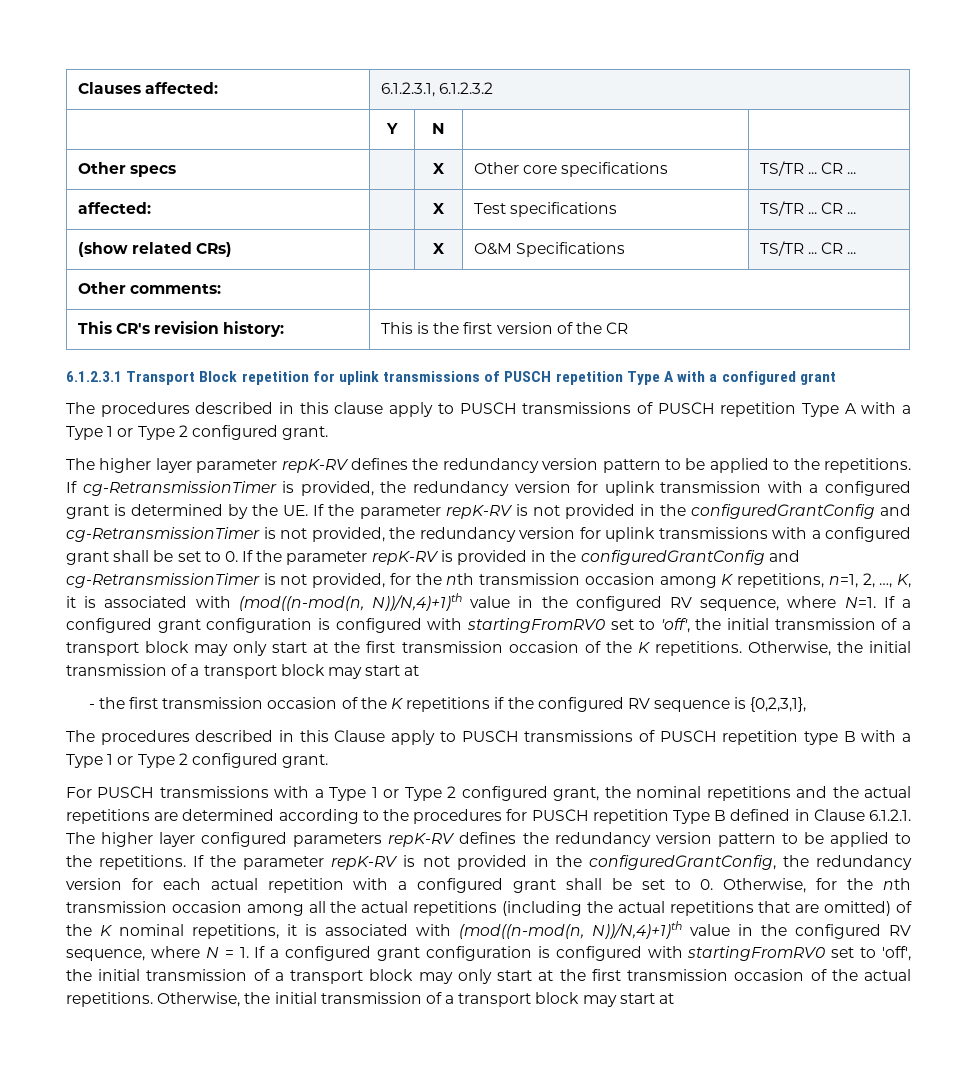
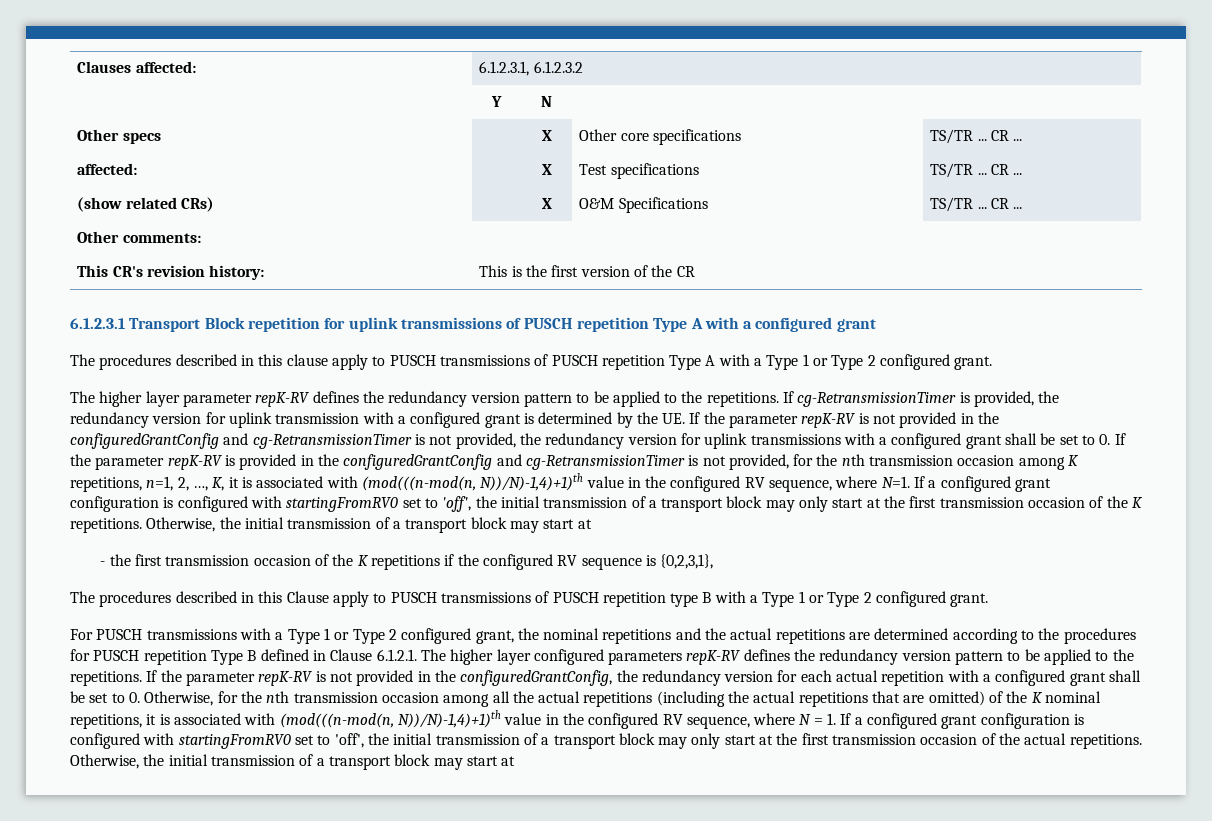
- If cg-RetransmissionTimer is provided, the redundancy version for uplink transmission with a configured grant is determined by the UE. If the parameter repK-RV is not provided in the configuredGrantConfig and cg-RetransmissionTimer is not provided, the redundancy version for uplink transmissions with a configured grant shall be set to 0. If the parameter repK-RV is provided in the configuredGrantConfig and cg-RetransmissionTimer is not provided, for the nth transmission occasion among K repetitions, n=1, 2, …, K, it is associated with (mod((n-mod(n, N))/N,4)+1)th value in the configured RV sequence, where N=1. If a configured grant configuration is configured with startingFromRV0 set to 'off', the initial transmission of a transport block may only start at the first transmission occasion of the K repetitions.
+ If cg-RetransmissionTimer is provided, the redundancy version for uplink transmission with a configured grant is determined by the UE. If the parameter repK-RV is not provided in the configuredGrantConfig and cg-RetransmissionTimer is not provided, the redundancy version for uplink transmissions with a configured grant shall be set to 0. If the parameter repK-RV is provided in the configuredGrantConfig and cg-RetransmissionTimer is not provided, for the nth transmission occasion among K repetitions, n=1, 2, …, K, it is associated with (mod(((n-mod(n, N))/N)-1,4)+1)th value in the configured RV sequence, where N=1. If a configured grant configuration is configured with startingFromRV0 set to 'off', the initial transmission of a transport block may only start at the first transmission occasion of the K repetitions.
- If the parameter repK-RV is not provided in the configuredGrantConfig, the redundancy version for each actual repetition with a configured grant shall be set to 0. Otherwise, for the nth transmission occasion among all the actual repetitions (including the actual repetitions that are omitted) of the K nominal repetitions, it is associated with (mod((n-mod(n, N))/N,4)+1)th value in the configured RV sequence, where N = 1. If a configured grant configuration is configured with startingFromRV0 set to 'off', the initial transmission of a transport block may only start at the first transmission occasion of the actual repetitions.
+ If the parameter repK-RV is not provided in the configuredGrantConfig, the redundancy version for each actual repetition with a configured grant shall be set to 0. Otherwise, for the nth transmission occasion among all the actual repetitions (including the actual repetitions that are omitted) of the K nominal repetitions, it is associated with (mod(((n-mod(n, N))/N)-1,4)+1)th value in the configured RV sequence, where N = 1. If a configured grant configuration is configured with startingFromRV0 set to 'off', the initial transmission of a transport block may only start at the first transmission occasion of the actual repetitions.

